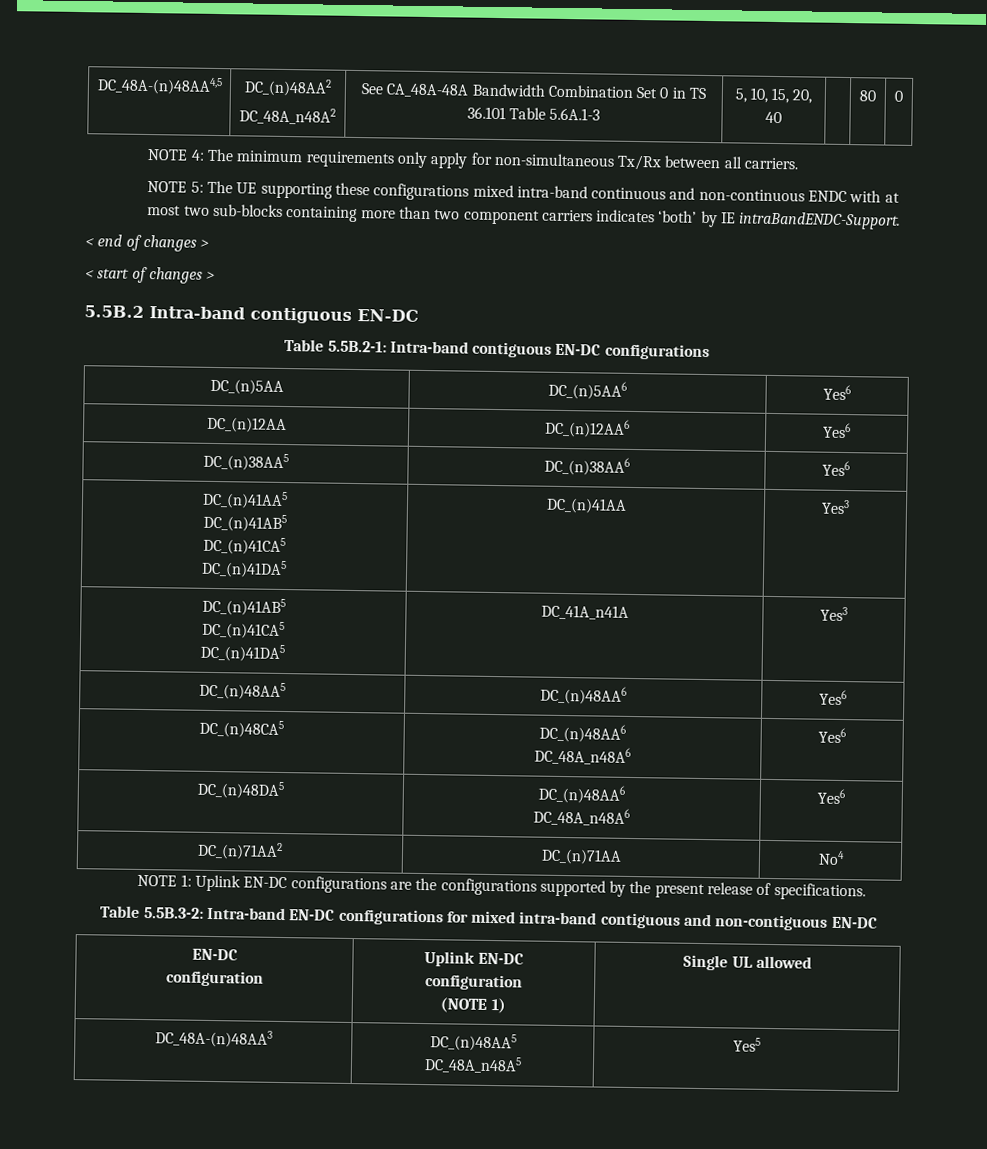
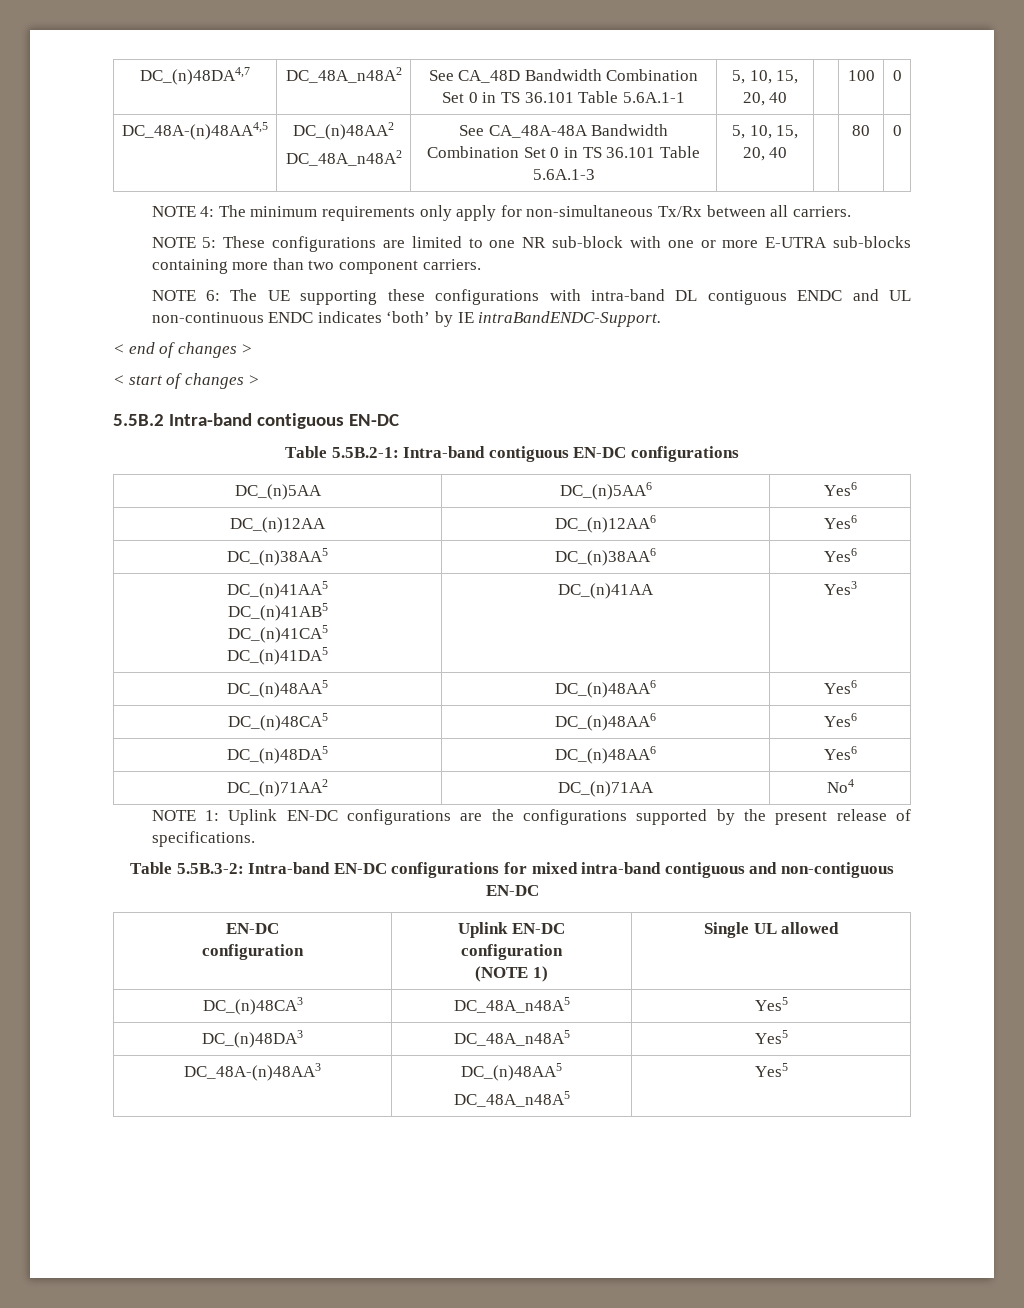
+ DC_(n)48DA4,7 | DC_48A_n48A2 | See CA_48D Bandwidth Combination Set 0 in TS 36.101 Table 5.6A.1-1 | 5, 10, 15, 20, 40 | | 100 | 0
- NOTE 5: The UE supporting these configurations mixed intra-band continuous and non-continuous ENDC with at most two sub-blocks containing more than two component carriers indicates ‘both’ by IE intraBandENDC-Support.
+ NOTE 5: These configurations are limited to one NR sub-block with one or more E-UTRA sub-blocks containing more than two component carriers.
+ NOTE 6: The UE supporting these configurations with intra-band DL contiguous ENDC and UL non-continuous ENDC indicates ‘both’ by IE intraBandENDC-Support.
  DC_(n)41AA5
  DC_(n)41AB5
  DC_(n)41CA5
  DC_(n)41DA5 | DC_(n)41AA | Yes3
- DC_(n)41AB5
- DC_(n)41CA5
- DC_(n)41DA5 | DC_41A_n41A | Yes3
- DC_(n)48CA5 | DC_(n)48AA6
- DC_48A_n48A6 | Yes6
+ DC_(n)48CA5 | DC_(n)48AA6 | Yes6
- DC_(n)48DA5 | DC_(n)48AA6
- DC_48A_n48A6 | Yes6
+ DC_(n)48DA5 | DC_(n)48AA6 | Yes6
+ DC_(n)48CA3 | DC_48A_n48A5 | Yes5
+ DC_(n)48DA3 | DC_48A_n48A5 | Yes5

